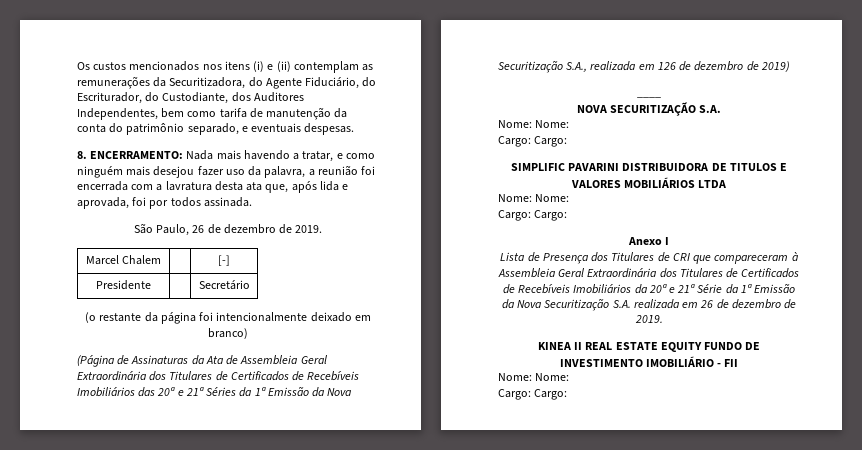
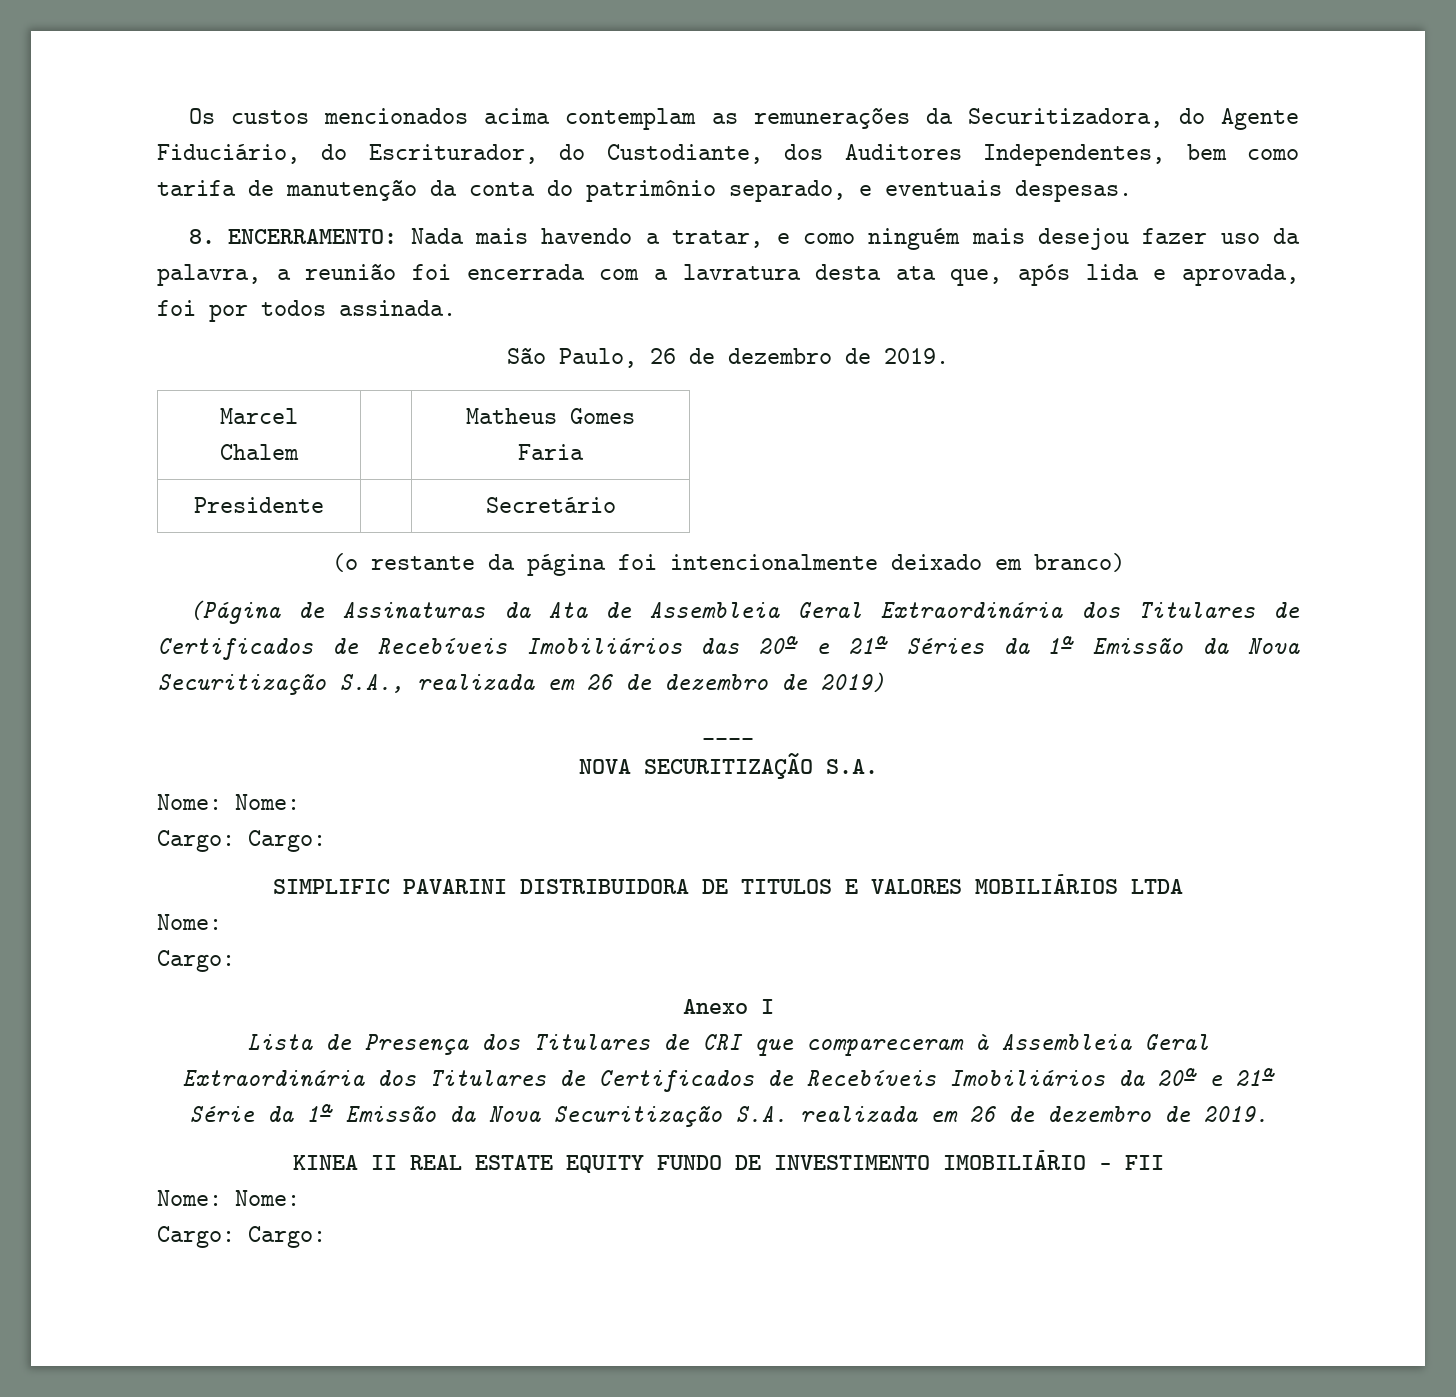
- Os custos mencionados nos itens (i) e (ii) contemplam as remunerações da Securitizadora, do Agente Fiduciário, do Escriturador, do Custodiante, dos Auditores Independentes, bem como tarifa de manutenção da conta do patrimônio separado, e eventuais despesas.
+ Os custos mencionados acima contemplam as remunerações da Securitizadora, do Agente Fiduciário, do Escriturador, do Custodiante, dos Auditores Independentes, bem como tarifa de manutenção da conta do patrimônio separado, e eventuais despesas.
- Marcel Chalem | | [-]
+ Marcel Chalem | | Matheus Gomes Faria
- (Página de Assinaturas da Ata de Assembleia Geral Extraordinária dos Titulares de Certificados de Recebíveis Imobiliários das 20ª e 21ª Séries da 1ª Emissão da Nova Securitização S.A., realizada em 126 de dezembro de 2019)
+ (Página de Assinaturas da Ata de Assembleia Geral Extraordinária dos Titulares de Certificados de Recebíveis Imobiliários das 20ª e 21ª Séries da 1ª Emissão da Nova Securitização S.A., realizada em 26 de dezembro de 2019)
  SIMPLIFIC PAVARINI DISTRIBUIDORA DE TITULOS E VALORES MOBILIÁRIOS LTDA
- Nome: Nome:
- Cargo: Cargo:
+ Nome:
+ Cargo:

